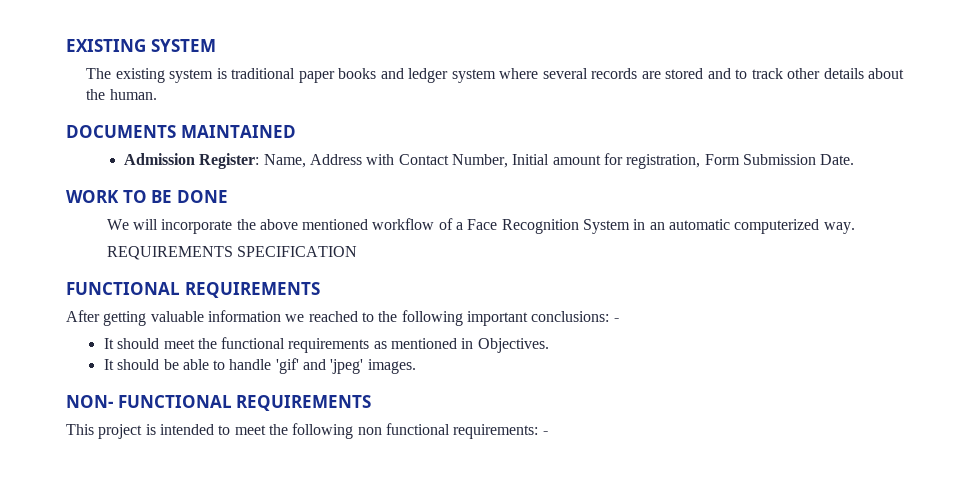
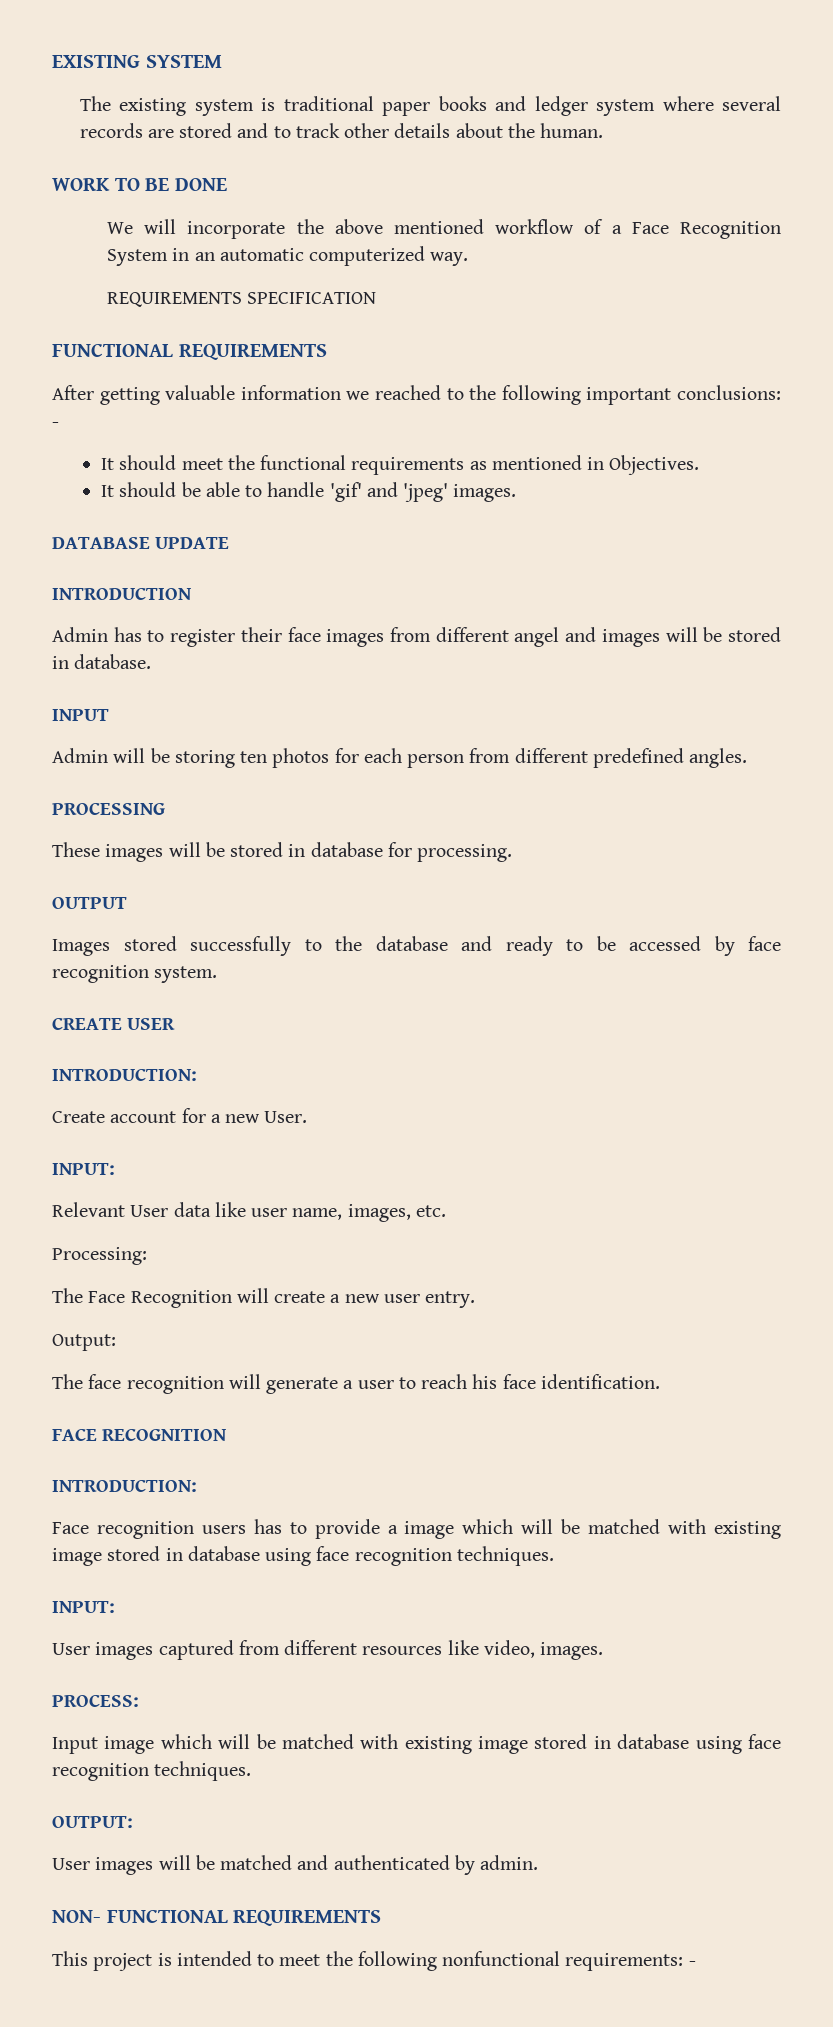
- DOCUMENTS MAINTAINED
- Admission Register: Name, Address with Contact Number, Initial amount for registration, Form Submission Date.
+ DATABASE UPDATE
+ INTRODUCTION
+ Admin has to register their face images from different angel and images will be stored in database.
+ INPUT
+ Admin will be storing ten photos for each person from different predefined angles.
+ PROCESSING
+ These images will be stored in database for processing.
+ OUTPUT
+ Images stored successfully to the database and ready to be accessed by face recognition system.
+ CREATE USER
+ INTRODUCTION:
+ Create account for a new User.
+ INPUT:
+ Relevant User data like user name, images, etc.
+ Processing:
+ The Face Recognition will create a new user entry.
+ Output:
+ The face recognition will generate a user to reach his face identification.
+ FACE RECOGNITION
+ INTRODUCTION:
+ Face recognition users has to provide a image which will be matched with existing image stored in database using face recognition techniques.
+ INPUT:
+ User images captured from different resources like video, images.
+ PROCESS:
+ Input image which will be matched with existing image stored in database using face recognition techniques.
+ OUTPUT:
+ User images will be matched and authenticated by admin.
- This project is intended to meet the following non functional requirements: -
+ This project is intended to meet the following nonfunctional requirements: -

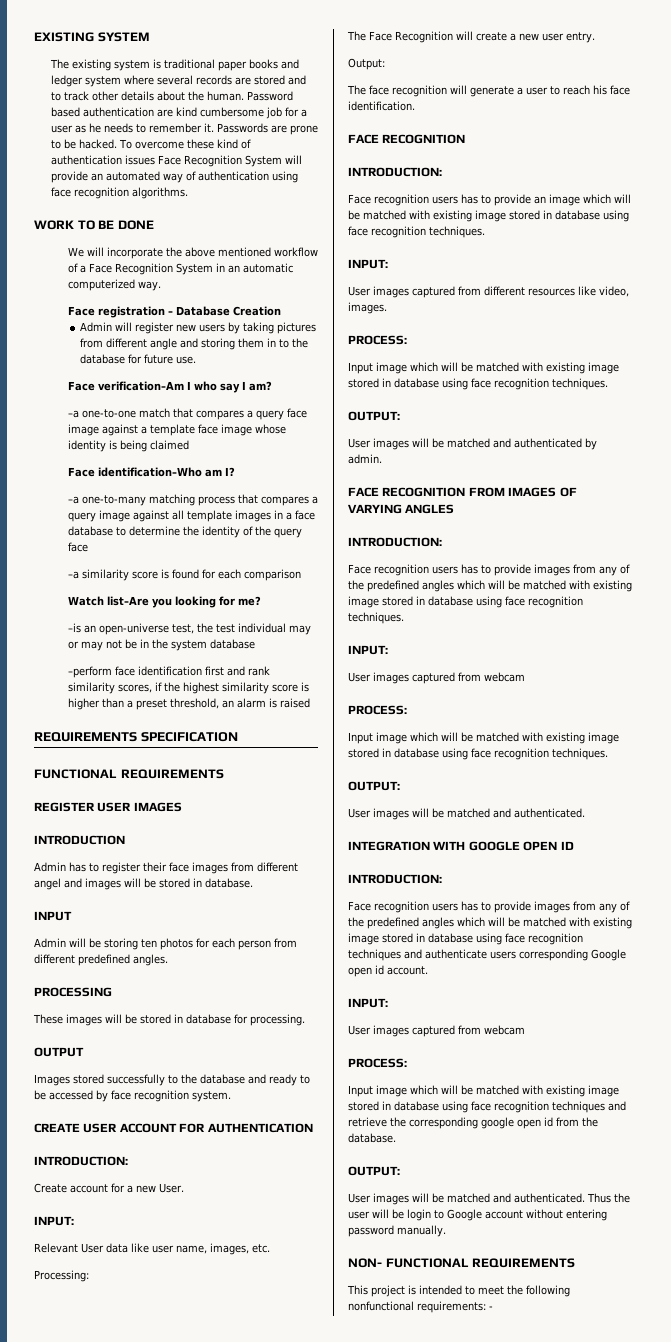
+ Password based authentication are kind cumbersome job for a user as he needs to remember it. Passwords are prone to be hacked. To overcome these kind of authentication issues Face Recognition System will provide an automated way of authentication using face recognition algorithms.
+ Face registration – Database Creation
+ Admin will register new users by taking pictures from different angle and storing them in to the database for future use.
+ Face verification–Am I who say I am?
+ –a one-to-one match that compares a query face image against a template face image whose identity is being claimed
+ Face identification–Who am I?
+ –a one-to-many matching process that compares a query image against all template images in a face database to determine the identity of the query face
+ –a similarity score is found for each comparison
+ Watch list–Are you looking for me?
+ –is an open-universe test, the test individual may or may not be in the system database
+ –perform face identification first and rank similarity scores, if the highest similarity score is higher than a preset threshold, an alarm is raised
  REQUIREMENTS SPECIFICATION
  FUNCTIONAL REQUIREMENTS
- After getting valuable information we reached to the following important conclusions: -
- It should meet the functional requirements as mentioned in Objectives.
- It should be able to handle 'gif' and 'jpeg' images.
- DATABASE UPDATE
+ REGISTER USER IMAGES
- CREATE USER
+ CREATE USER ACCOUNT FOR AUTHENTICATION
- Face recognition users has to provide a image which will be matched with existing image stored in database using face recognition techniques.
+ Face recognition users has to provide an image which will be matched with existing image stored in database using face recognition techniques.
+ FACE RECOGNITION FROM IMAGES OF VARYING ANGLES
+ INTRODUCTION:
+ Face recognition users has to provide images from any of the predefined angles which will be matched with existing image stored in database using face recognition techniques.
+ INPUT:
+ User images captured from webcam
+ PROCESS:
+ Input image which will be matched with existing image stored in database using face recognition techniques.
+ OUTPUT:
+ User images will be matched and authenticated.
+ INTEGRATION WITH GOOGLE OPEN ID
+ INTRODUCTION:
+ Face recognition users has to provide images from any of the predefined angles which will be matched with existing image stored in database using face recognition techniques and authenticate users corresponding Google open id account.
+ INPUT:
+ User images captured from webcam
+ PROCESS:
+ Input image which will be matched with existing image stored in database using face recognition techniques and retrieve the corresponding google open id from the database.
+ OUTPUT:
+ User images will be matched and authenticated. Thus the user will be login to Google account without entering password manually.

